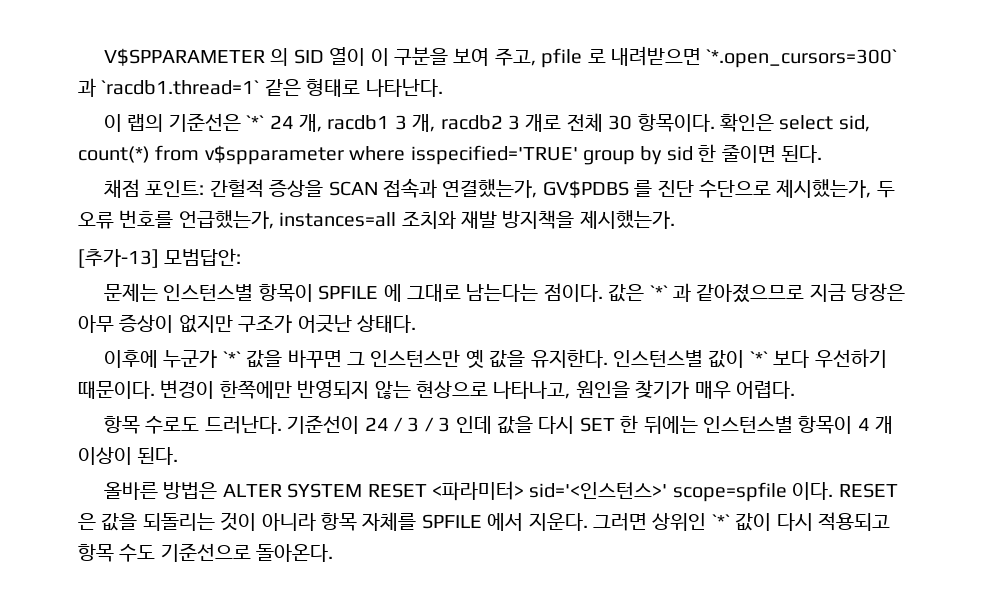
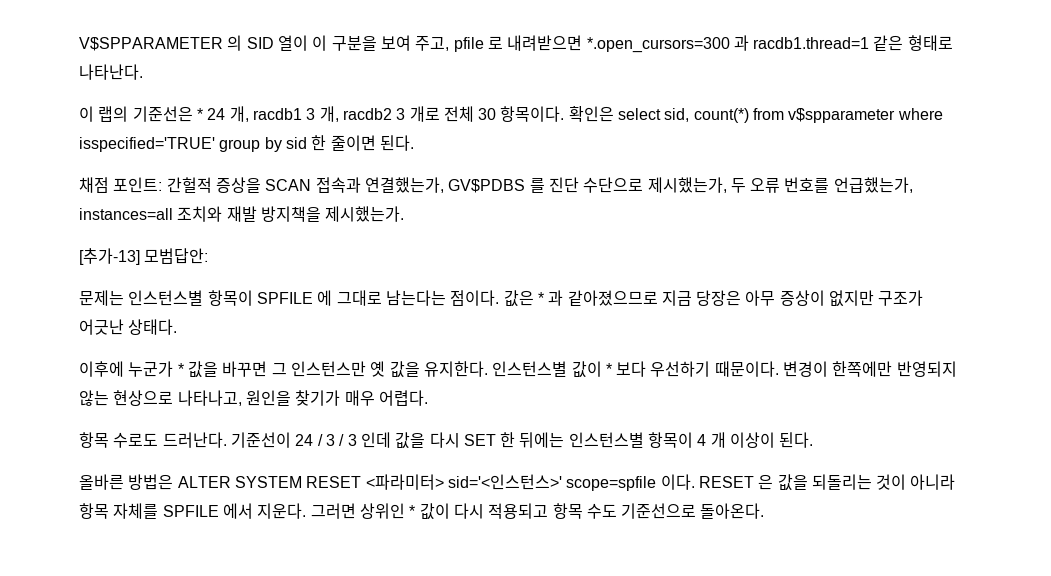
- V$SPPARAMETER 의 SID 열이 이 구분을 보여 주고, pfile 로 내려받으면 `*.open_cursors=300` 과 `racdb1.thread=1` 같은 형태로 나타난다.
+ V$SPPARAMETER 의 SID 열이 이 구분을 보여 주고, pfile 로 내려받으면 *.open_cursors=300 과 racdb1.thread=1 같은 형태로 나타난다.
- 이 랩의 기준선은 `*` 24 개, racdb1 3 개, racdb2 3 개로 전체 30 항목이다.
+ 이 랩의 기준선은 * 24 개, racdb1 3 개, racdb2 3 개로 전체 30 항목이다.
- 값은 `*` 과 같아졌으므로 지금 당장은 아무 증상이 없지만 구조가 어긋난 상태다.
+ 값은 * 과 같아졌으므로 지금 당장은 아무 증상이 없지만 구조가 어긋난 상태다.
- 이후에 누군가 `*` 값을 바꾸면 그 인스턴스만 옛 값을 유지한다.
+ 이후에 누군가 * 값을 바꾸면 그 인스턴스만 옛 값을 유지한다.
- 인스턴스별 값이 `*` 보다 우선하기 때문이다.
+ 인스턴스별 값이 * 보다 우선하기 때문이다.
- 그러면 상위인 `*` 값이 다시 적용되고 항목 수도 기준선으로 돌아온다.
+ 그러면 상위인 * 값이 다시 적용되고 항목 수도 기준선으로 돌아온다.

